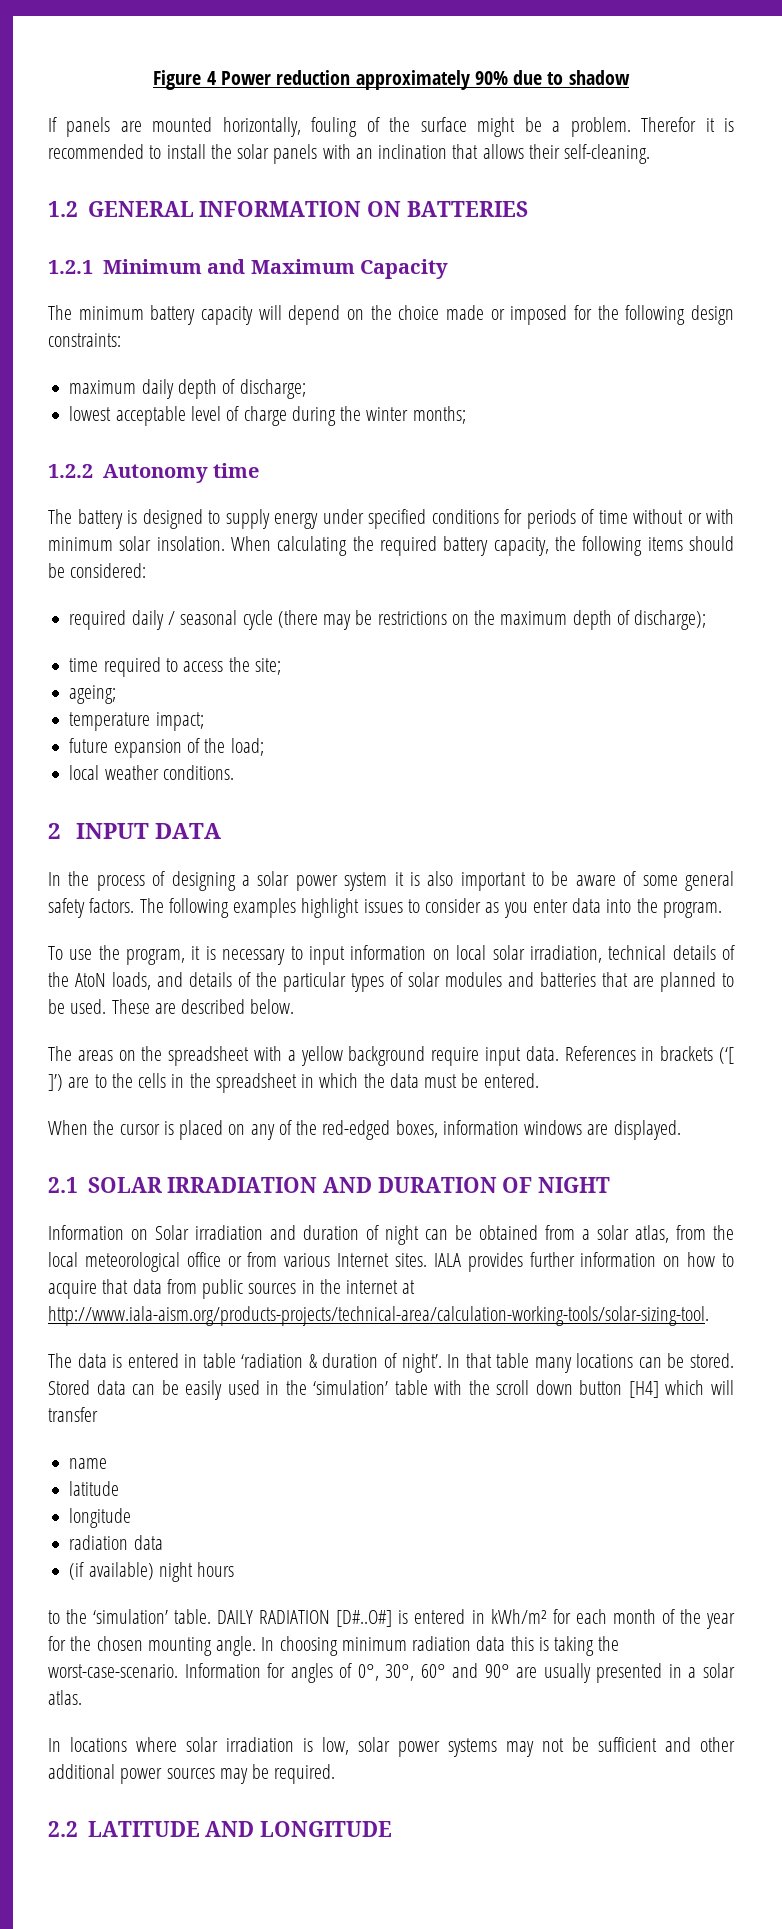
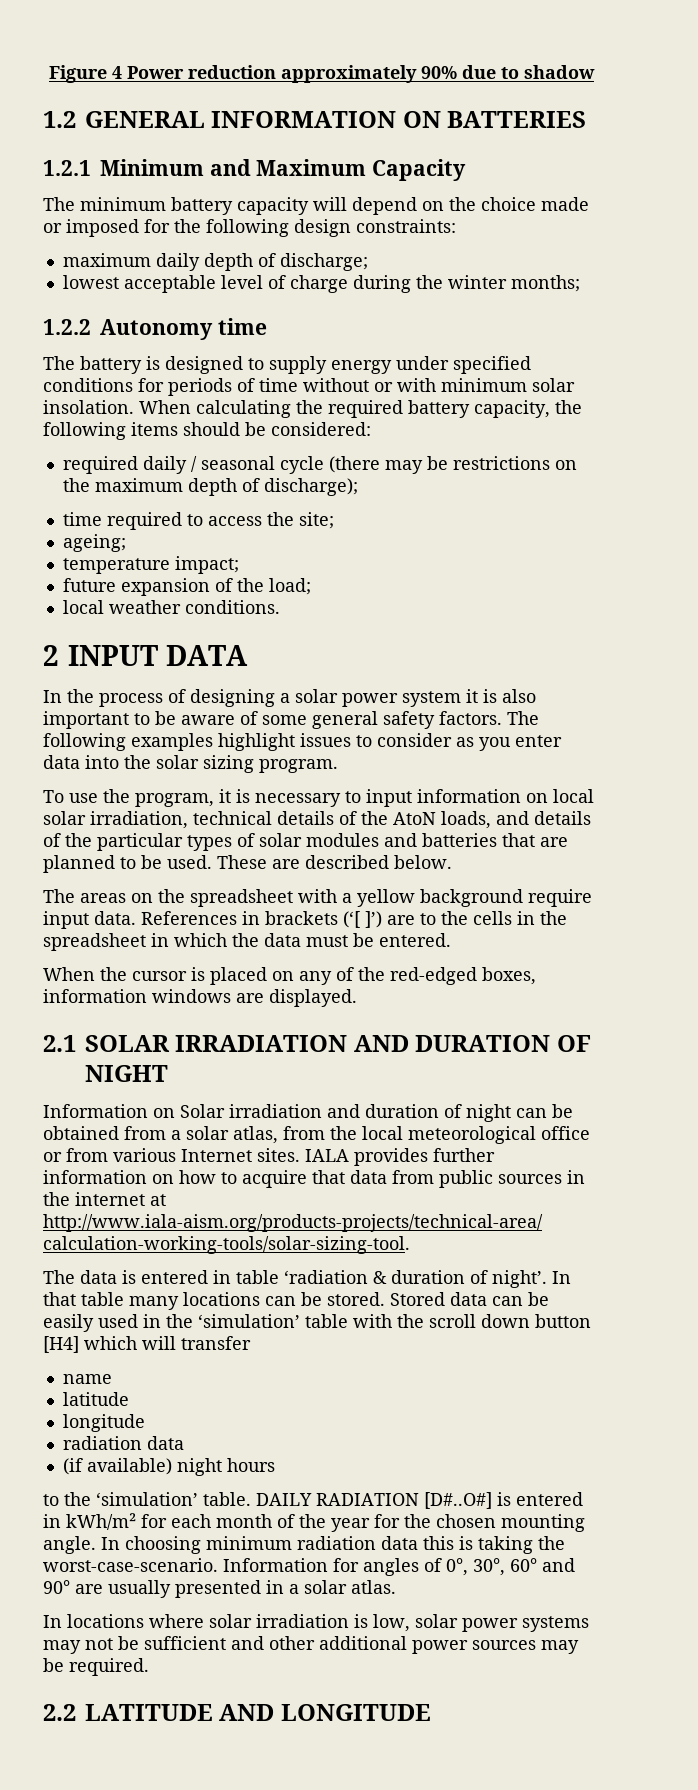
- If panels are mounted horizontally, fouling of the surface might be a problem. Therefor it is recommended to install the solar panels with an inclination that allows their self-cleaning.
- The following examples highlight issues to consider as you enter data into the program.
+ The following examples highlight issues to consider as you enter data into the solar sizing program.

